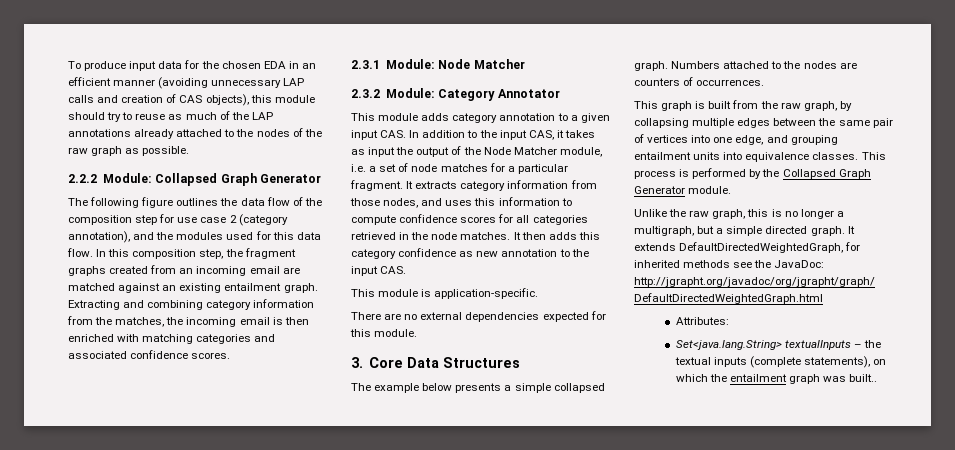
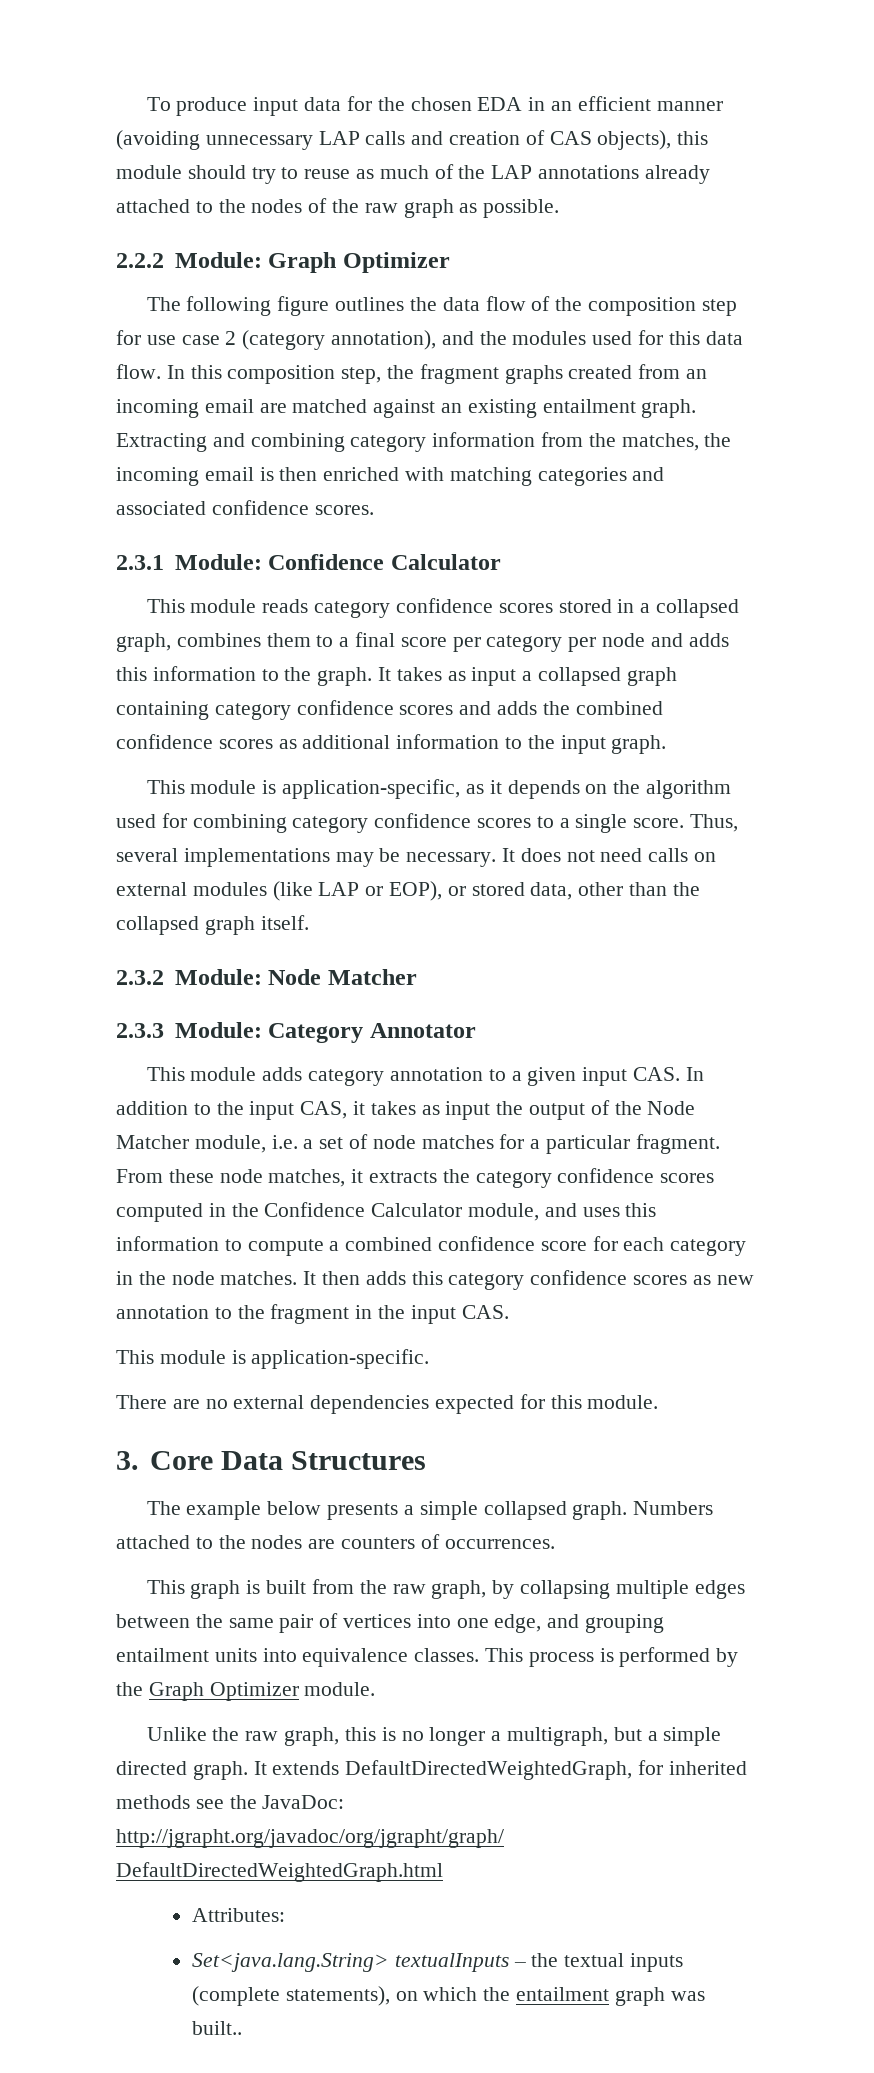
- 2.2.2 Module: Collapsed Graph Generator
+ 2.2.2 Module: Graph Optimizer
- 2.3.1 Module: Node Matcher
+ 2.3.1 Module: Confidence Calculator
+ This module reads category confidence scores stored in a collapsed graph, combines them to a final score per category per node and adds this information to the graph. It takes as input a collapsed graph containing category confidence scores and adds the combined confidence scores as additional information to the input graph.
+ This module is application-specific, as it depends on the algorithm used for combining category confidence scores to a single score. Thus, several implementations may be necessary. It does not need calls on external modules (like LAP or EOP), or stored data, other than the collapsed graph itself.
+ 2.3.2 Module: Node Matcher
- 2.3.2 Module: Category Annotator
+ 2.3.3 Module: Category Annotator
- It extracts category information from those nodes, and uses this information to compute confidence scores for all categories retrieved in the node matches.
+ From these node matches, it extracts the category confidence scores computed in the Confidence Calculator module, and uses this information to compute a combined confidence score for each category in the node matches.
- It then adds this category confidence as new annotation to the input CAS.
+ It then adds this category confidence scores as new annotation to the fragment in the input CAS.
- This process is performed by the Collapsed Graph Generator module.
+ This process is performed by the Graph Optimizer module.

